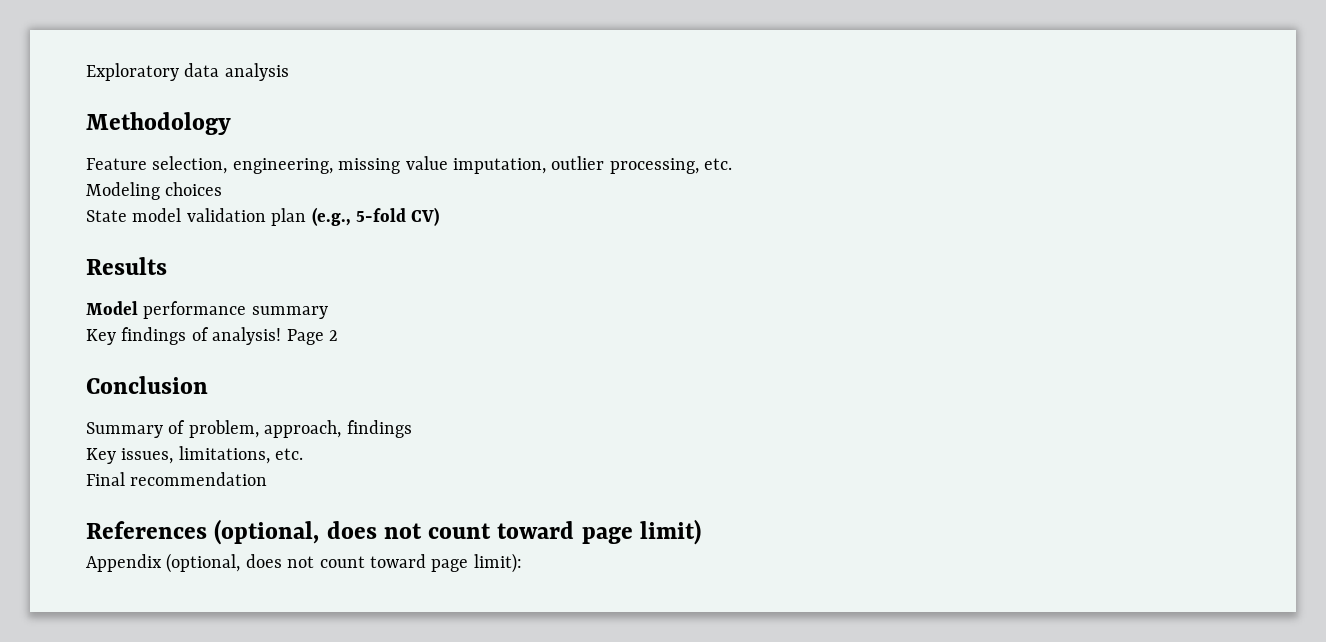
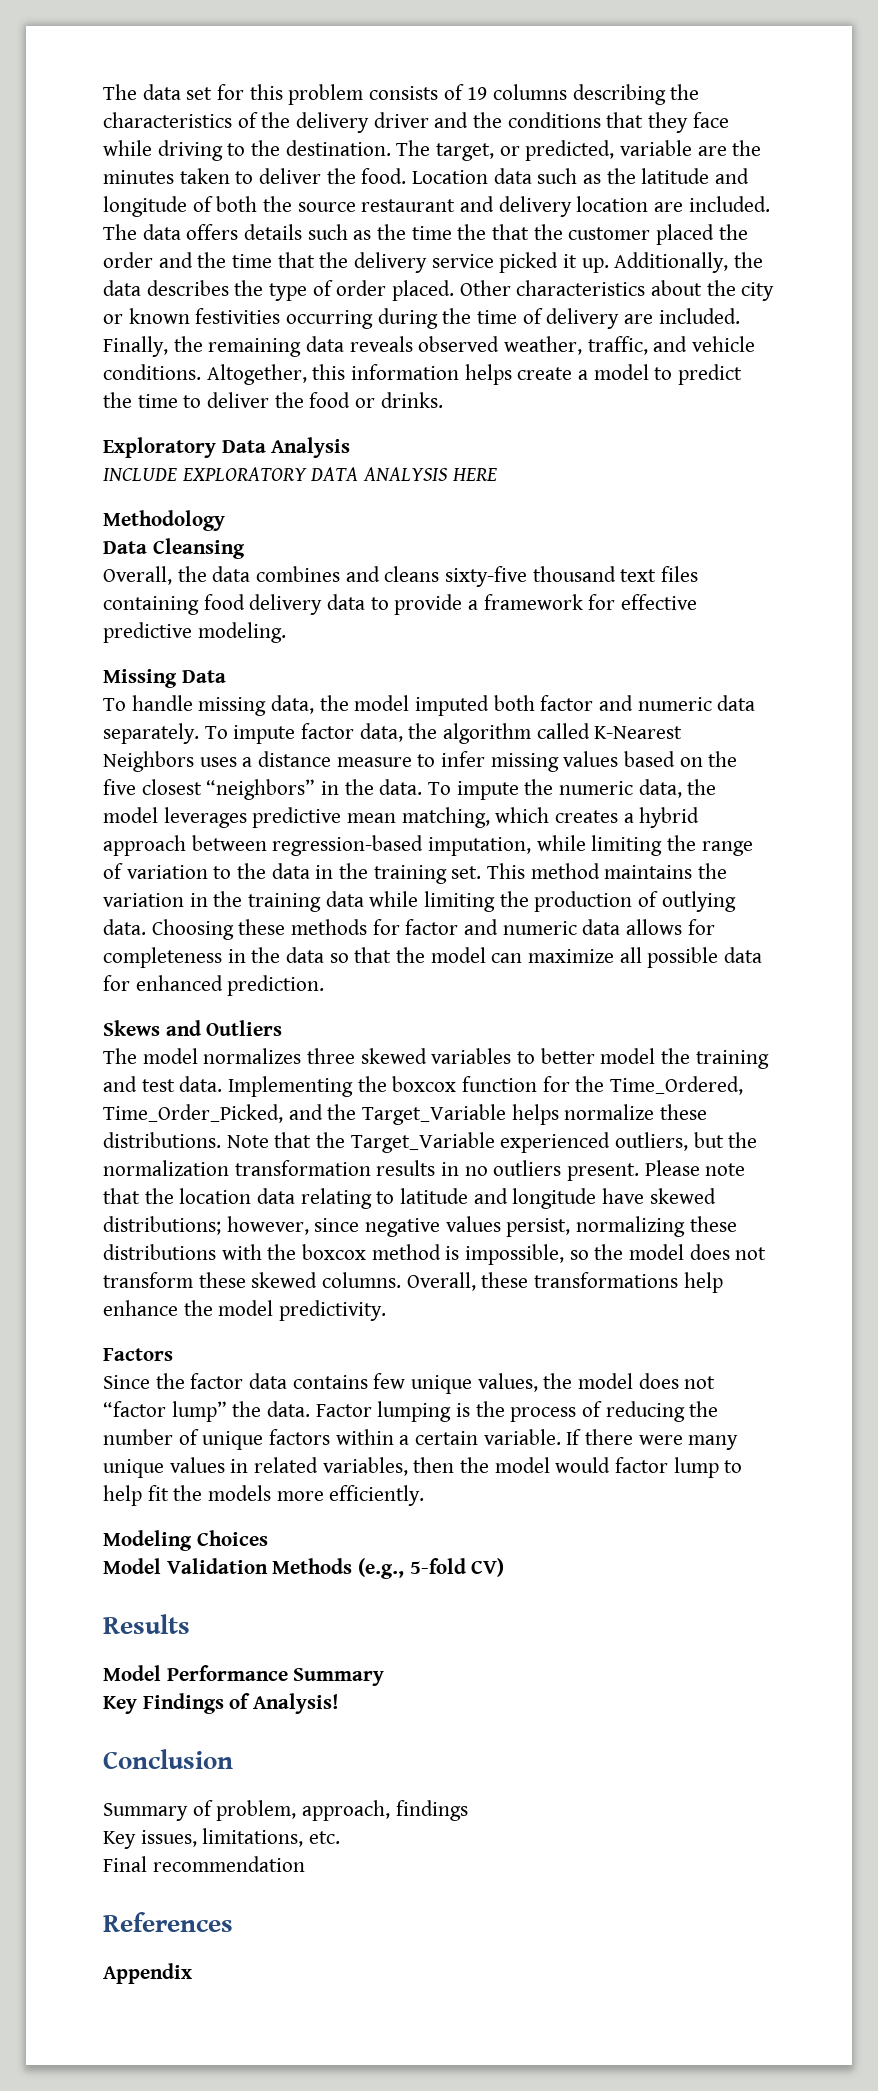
- Exploratory data analysis
+ The data set for this problem consists of 19 columns describing the characteristics of the delivery driver and the conditions that they face while driving to the destination. The target, or predicted, variable are the minutes taken to deliver the food. Location data such as the latitude and longitude of both the source restaurant and delivery location are included. The data offers details such as the time the that the customer placed the order and the time that the delivery service picked it up. Additionally, the data describes the type of order placed. Other characteristics about the city or known festivities occurring during the time of delivery are included. Finally, the remaining data reveals observed weather, traffic, and vehicle conditions. Altogether, this information helps create a model to predict the time to deliver the food or drinks.
+ Exploratory Data Analysis
+ INCLUDE EXPLORATORY DATA ANALYSIS HERE
  Methodology
- Feature selection, engineering, missing value imputation, outlier processing, etc.
- Modeling choices
- State model validation plan (e.g., 5-fold CV)
+ Data Cleansing
+ Overall, the data combines and cleans sixty-five thousand text files containing food delivery data to provide a framework for effective predictive modeling.
+ Missing Data
+ To handle missing data, the model imputed both factor and numeric data separately. To impute factor data, the algorithm called K-Nearest Neighbors uses a distance measure to infer missing values based on the five closest “neighbors” in the data. To impute the numeric data, the model leverages predictive mean matching, which creates a hybrid approach between regression-based imputation, while limiting the range of variation to the data in the training set. This method maintains the variation in the training data while limiting the production of outlying data. Choosing these methods for factor and numeric data allows for completeness in the data so that the model can maximize all possible data for enhanced prediction.
+ Skews and Outliers
+ The model normalizes three skewed variables to better model the training and test data. Implementing the boxcox function for the Time_Ordered, Time_Order_Picked, and the Target_Variable helps normalize these distributions. Note that the Target_Variable experienced outliers, but the normalization transformation results in no outliers present. Please note that the location data relating to latitude and longitude have skewed distributions; however, since negative values persist, normalizing these distributions with the boxcox method is impossible, so the model does not transform these skewed columns. Overall, these transformations help enhance the model predictivity.
+ Factors
+ Since the factor data contains few unique values, the model does not “factor lump” the data. Factor lumping is the process of reducing the number of unique factors within a certain variable. If there were many unique values in related variables, then the model would factor lump to help fit the models more efficiently.
+ Modeling Choices
+ Model Validation Methods (e.g., 5-fold CV)
- Model performance summary
- Key findings of analysis! Page 2
+ Model Performance Summary
+ Key Findings of Analysis!
- References (optional, does not count toward page limit)
- Appendix (optional, does not count toward page limit):
+ References
+ Appendix

